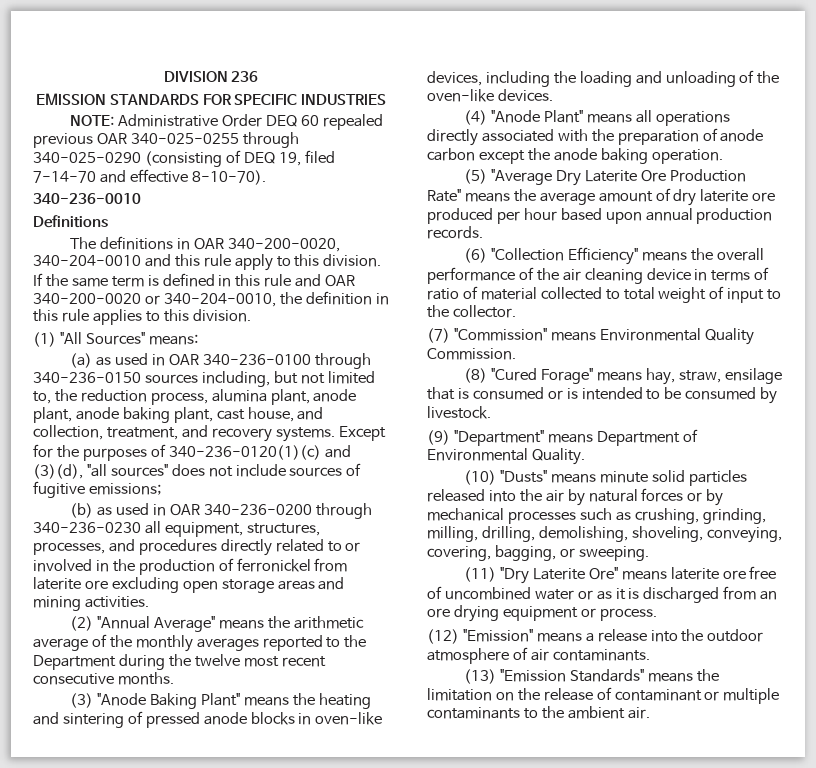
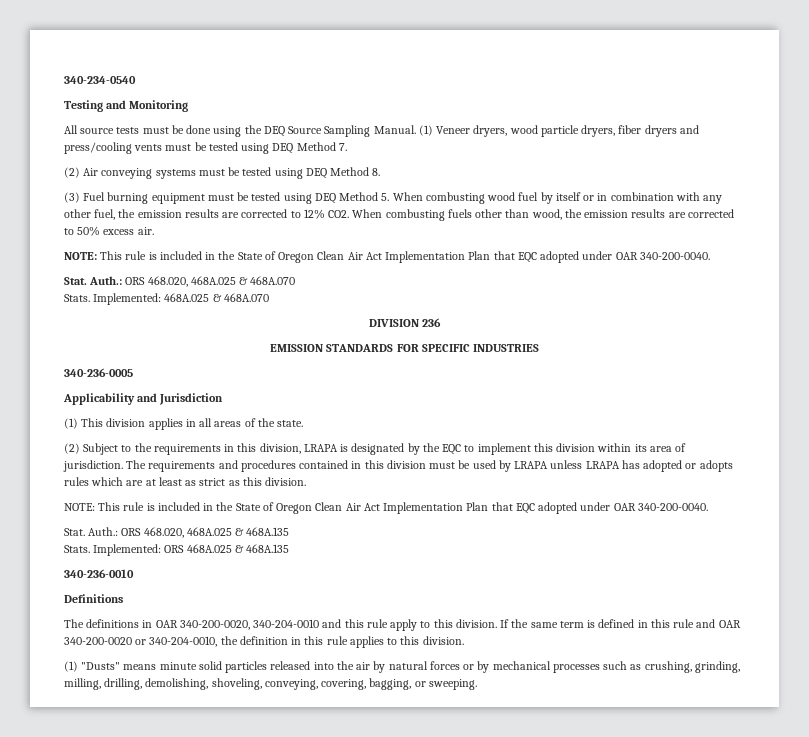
+ 340-234-0540
+ Testing and Monitoring
+ All source tests must be done using the DEQ Source Sampling Manual. (1) Veneer dryers, wood particle dryers, fiber dryers and press/cooling vents must be tested using DEQ Method 7.
+ (2) Air conveying systems must be tested using DEQ Method 8.
+ (3) Fuel burning equipment must be tested using DEQ Method 5. When combusting wood fuel by itself or in combination with any other fuel, the emission results are corrected to 12% CO2. When combusting fuels other than wood, the emission results are corrected to 50% excess air.
+ NOTE: This rule is included in the State of Oregon Clean Air Act Implementation Plan that EQC adopted under OAR 340-200-0040.
+ Stat. Auth.: ORS 468.020, 468A.025 & 468A.070
+ Stats. Implemented: 468A.025 & 468A.070
- NOTE: Administrative Order DEQ 60 repealed previous OAR 340-025-0255 through 340-025-0290 (consisting of DEQ 19, filed 7-14-70 and effective 8-10-70).
+ 340-236-0005
+ Applicability and Jurisdiction
+ (1) This division applies in all areas of the state.
+ (2) Subject to the requirements in this division, LRAPA is designated by the EQC to implement this division within its area of jurisdiction. The requirements and procedures contained in this division must be used by LRAPA unless LRAPA has adopted or adopts rules which are at least as strict as this division.
+ NOTE: This rule is included in the State of Oregon Clean Air Act Implementation Plan that EQC adopted under OAR 340-200-0040.
+ Stat. Auth.: ORS 468.020, 468A.025 & 468A.135
+ Stats. Implemented: ORS 468A.025 & 468A.135
- (1) "All Sources" means:
- (a) as used in OAR 340-236-0100 through 340-236-0150 sources including, but not limited to, the reduction process, alumina plant, anode plant, anode baking plant, cast house, and collection, treatment, and recovery systems. Except for the purposes of 340-236-0120(1)(c) and (3)(d), "all sources" does not include sources of fugitive emissions;
- (b) as used in OAR 340-236-0200 through 340-236-0230 all equipment, structures, processes, and procedures directly related to or involved in the production of ferronickel from laterite ore excluding open storage areas and mining activities.
- (2) "Annual Average" means the arithmetic average of the monthly averages reported to the Department during the twelve most recent consecutive months.
- (3) "Anode Baking Plant" means the heating and sintering of pressed anode blocks in oven-like devices, including the loading and unloading of the oven-like devices.
- (4) "Anode Plant" means all operations directly associated with the preparation of anode carbon except the anode baking operation.
- (5) "Average Dry Laterite Ore Production Rate" means the average amount of dry laterite ore produced per hour based upon annual production records.
- (6) "Collection Efficiency" means the overall performance of the air cleaning device in terms of ratio of material collected to total weight of input to the collector.
- (7) "Commission" means Environmental Quality Commission.
- (8) "Cured Forage" means hay, straw, ensilage that is consumed or is intended to be consumed by livestock.
- (9) "Department" means Department of Environmental Quality.
- (10) "Dusts" means minute solid particles released into the air by natural forces or by mechanical processes such as crushing, grinding, milling, drilling, demolishing, shoveling, conveying, covering, bagging, or sweeping.
+ (1) "Dusts" means minute solid particles released into the air by natural forces or by mechanical processes such as crushing, grinding, milling, drilling, demolishing, shoveling, conveying, covering, bagging, or sweeping.
- (11) "Dry Laterite Ore" means laterite ore free of uncombined water or as it is discharged from an ore drying equipment or process.
- (12) "Emission" means a release into the outdoor atmosphere of air contaminants.
- (13) "Emission Standards" means the limitation on the release of contaminant or multiple contaminants to the ambient air.

